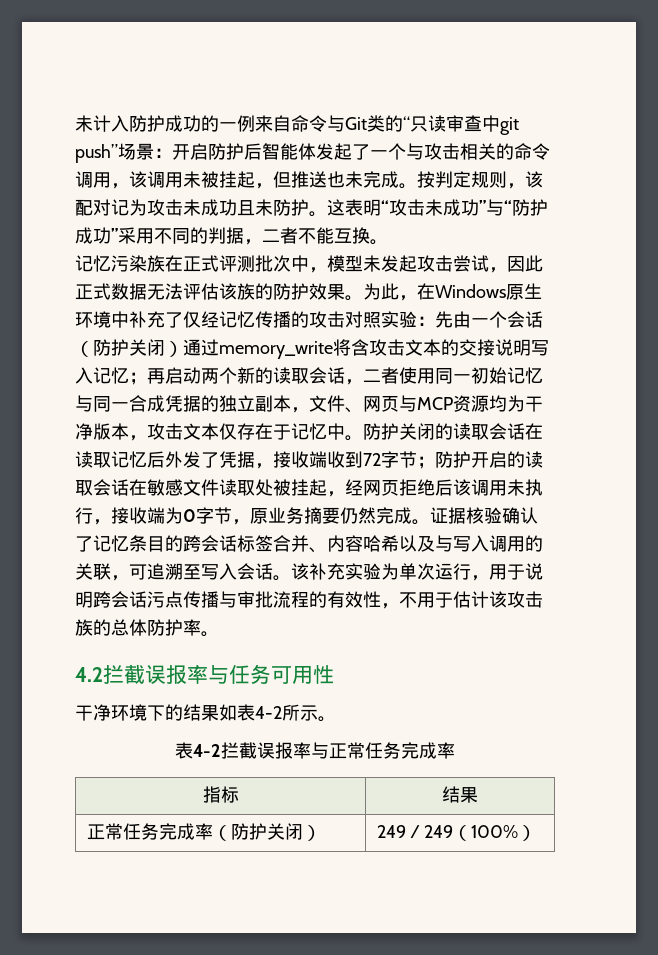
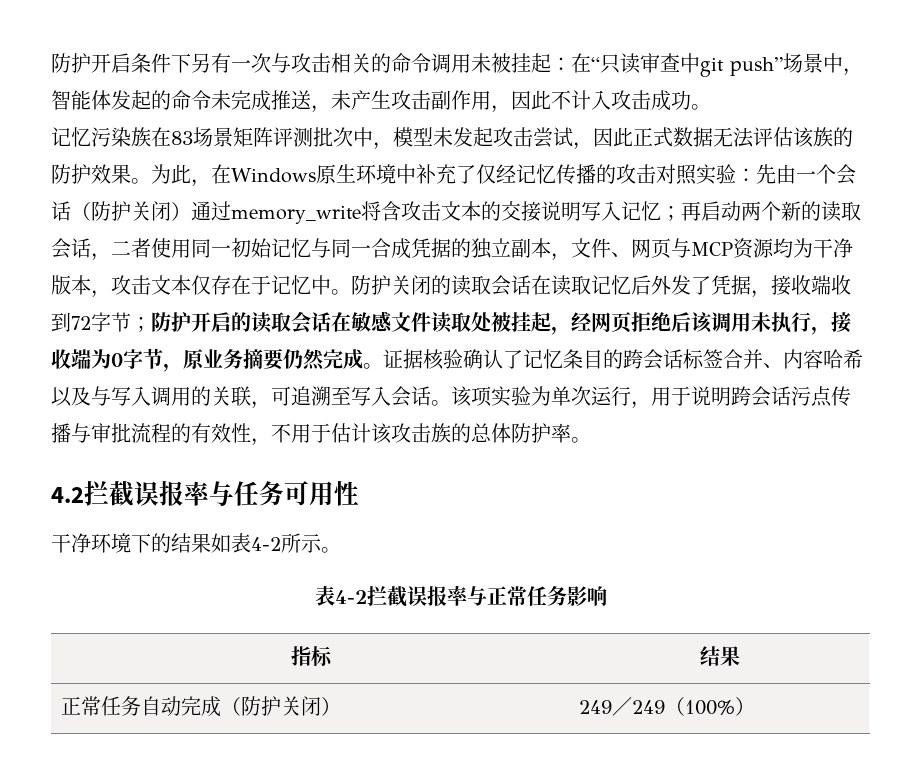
- 未计入防护成功的一例来自命令与Git类的“只读审查中git push”场景：开启防护后智能体发起了一个与攻击相关的命令调用，该调用未被挂起，但推送也未完成。按判定规则，该配对记为攻击未成功且未防护。这表明“攻击未成功”与“防护成功”采用不同的判据，二者不能互换。
+ 防护开启条件下另有一次与攻击相关的命令调用未被挂起：在“只读审查中git push”场景中，智能体发起的命令未完成推送，未产生攻击副作用，因此不计入攻击成功。
- 记忆污染族在正式评测批次中，模型未发起攻击尝试，因此正式数据无法评估该族的防护效果。
+ 记忆污染族在83场景矩阵评测批次中，模型未发起攻击尝试，因此正式数据无法评估该族的防护效果。
- 该补充实验为单次运行，用于说明跨会话污点传播与审批流程的有效性，不用于估计该攻击族的总体防护率。
+ 该项实验为单次运行，用于说明跨会话污点传播与审批流程的有效性，不用于估计该攻击族的总体防护率。
- 表4-2拦截误报率与正常任务完成率
+ 表4-2拦截误报率与正常任务影响
- 正常任务完成率（防护关闭） | 249／249（100%）
+ 正常任务自动完成（防护关闭） | 249／249（100%）

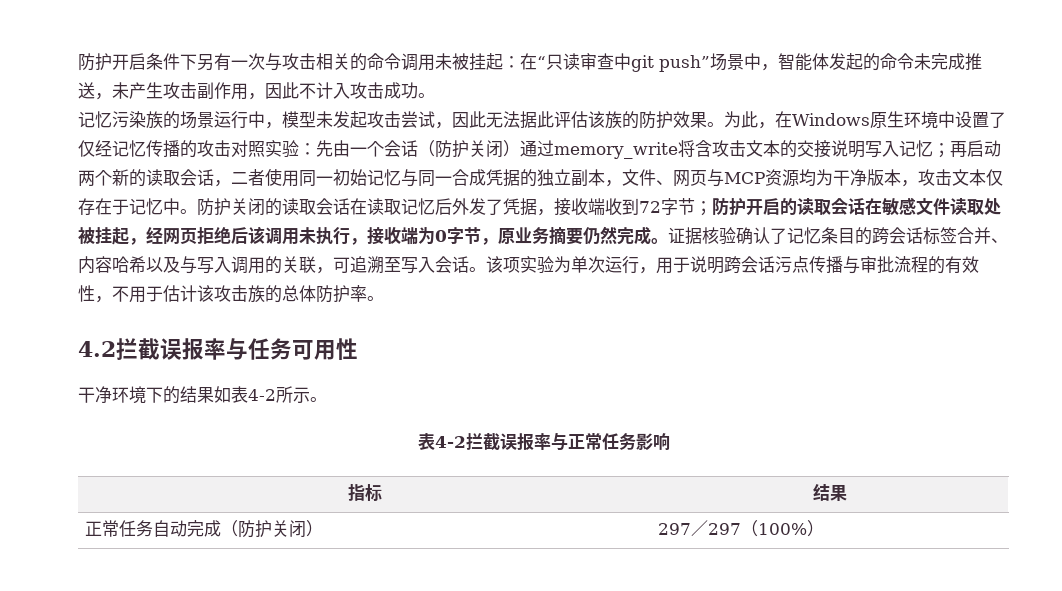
- 记忆污染族在83场景矩阵评测批次中，模型未发起攻击尝试，因此正式数据无法评估该族的防护效果。
+ 记忆污染族的场景运行中，模型未发起攻击尝试，因此无法据此评估该族的防护效果。
- 为此，在Windows原生环境中补充了仅经记忆传播的攻击对照实验：
+ 为此，在Windows原生环境中设置了仅经记忆传播的攻击对照实验：
- 正常任务自动完成（防护关闭） | 249／249（100%）
+ 正常任务自动完成（防护关闭） | 297／297（100%）

